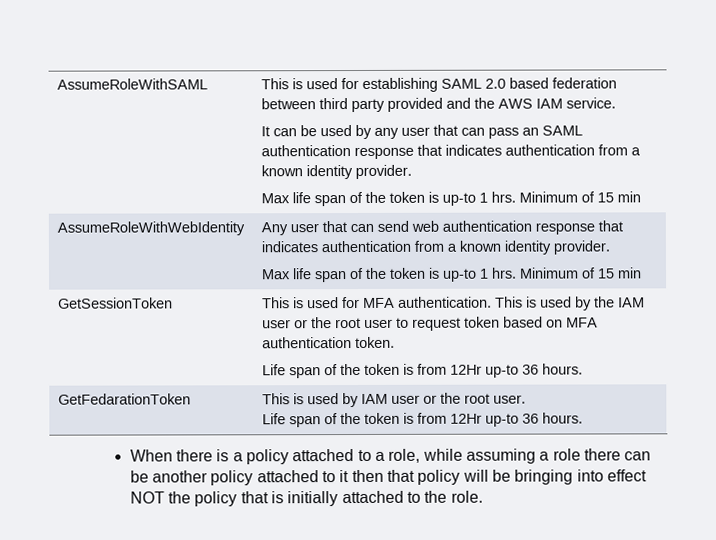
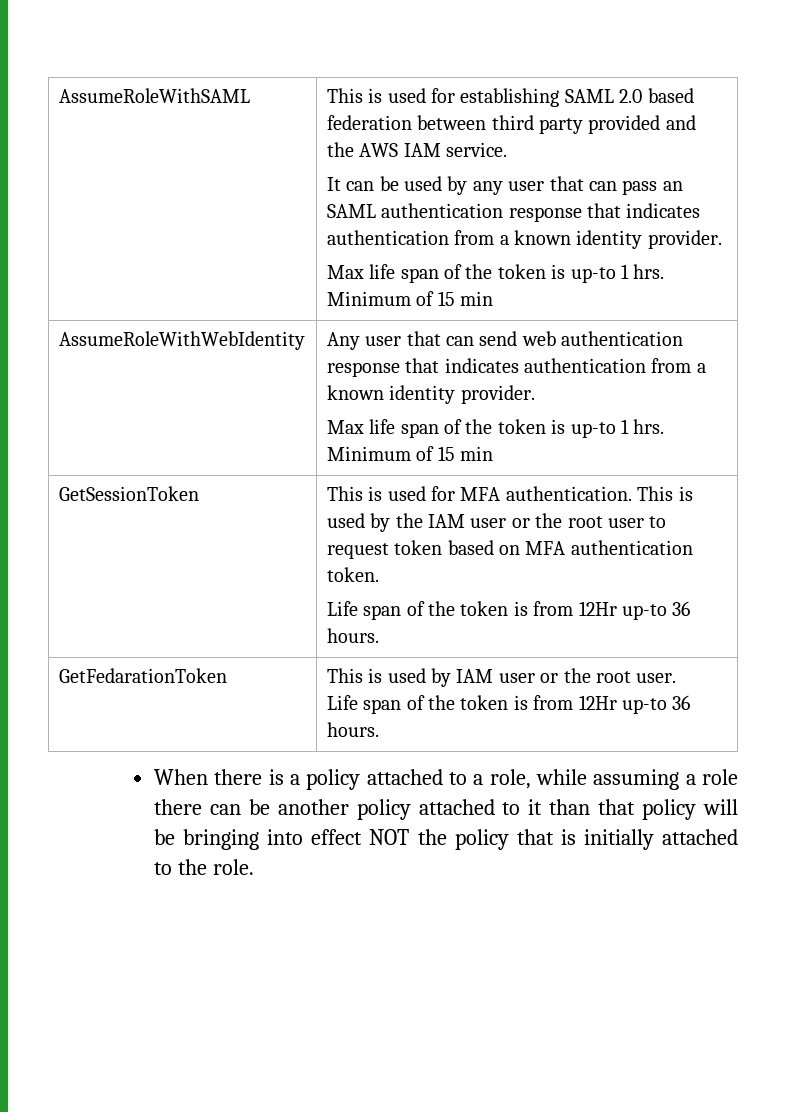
- When there is a policy attached to a role, while assuming a role there can be another policy attached to it then that policy will be bringing into effect NOT the policy that is initially attached to the role.
+ When there is a policy attached to a role, while assuming a role there can be another policy attached to it than that policy will be bringing into effect NOT the policy that is initially attached to the role.

